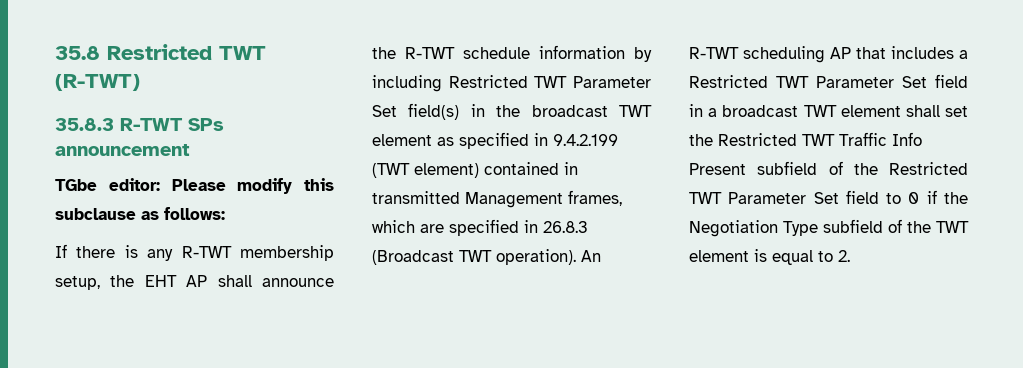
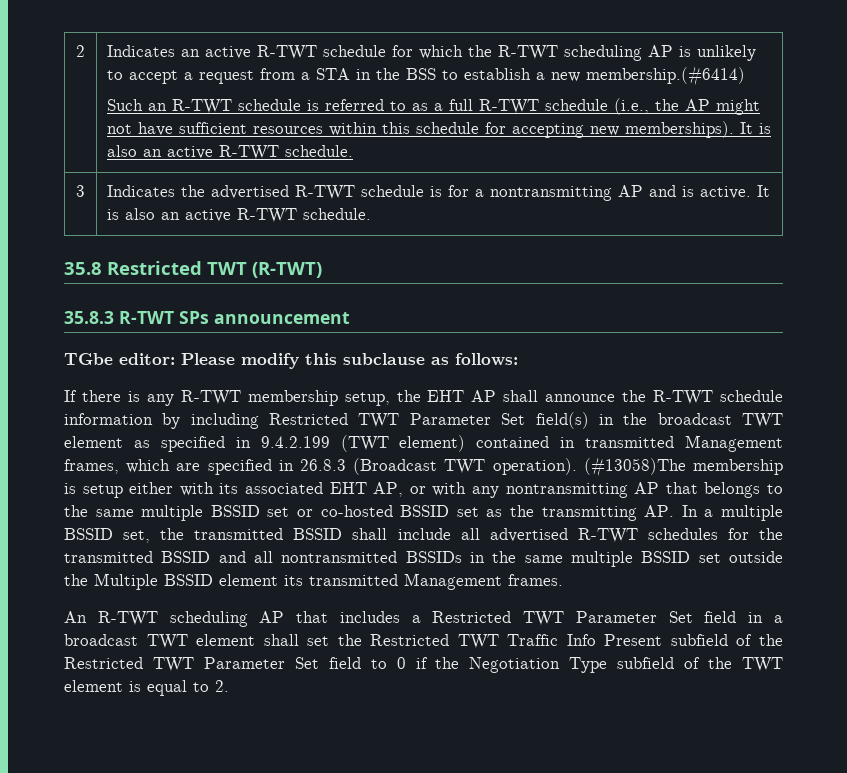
+ 2 | Indicates an active R-TWT schedule for which the R-TWT scheduling AP is unlikely to accept a request from a STA in the BSS to establish a new membership.(#6414)
+ Such an R-TWT schedule is referred to as a full R-TWT schedule (i.e., the AP might not have sufficient resources within this schedule for accepting new memberships). It is also an active R-TWT schedule.
+ 3 | Indicates the advertised R-TWT schedule is for a nontransmitting AP and is active. It is also an active R-TWT schedule.
- If there is any R-TWT membership setup, the EHT AP shall announce the R-TWT schedule information by including Restricted TWT Parameter Set field(s) in the broadcast TWT element as specified in 9.4.2.199 (TWT element) contained in transmitted Management frames, which are specified in 26.8.3 (Broadcast TWT operation). An R-TWT scheduling AP that includes a Restricted TWT Parameter Set field in a broadcast TWT element shall set the Restricted TWT Traffic Info Present subfield of the Restricted TWT Parameter Set field to 0 if the Negotiation Type subfield of the TWT element is equal to 2.
+ If there is any R-TWT membership setup, the EHT AP shall announce the R-TWT schedule information by including Restricted TWT Parameter Set field(s) in the broadcast TWT element as specified in 9.4.2.199 (TWT element) contained in transmitted Management frames, which are specified in 26.8.3 (Broadcast TWT operation). (#13058)The membership is setup either with its associated EHT AP, or with any nontransmitting AP that belongs to the same multiple BSSID set or co-hosted BSSID set as the transmitting AP. In a multiple BSSID set, the transmitted BSSID shall include all advertised R-TWT schedules for the transmitted BSSID and all nontransmitted BSSIDs in the same multiple BSSID set outside the Multiple BSSID element its transmitted Management frames.
+ An R-TWT scheduling AP that includes a Restricted TWT Parameter Set field in a broadcast TWT element shall set the Restricted TWT Traffic Info Present subfield of the Restricted TWT Parameter Set field to 0 if the Negotiation Type subfield of the TWT element is equal to 2.

